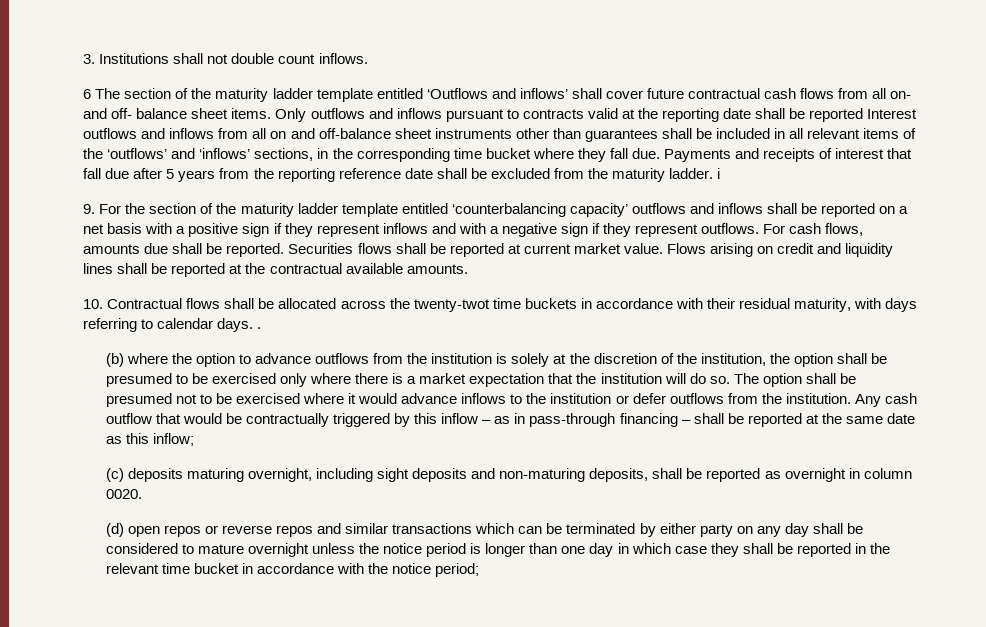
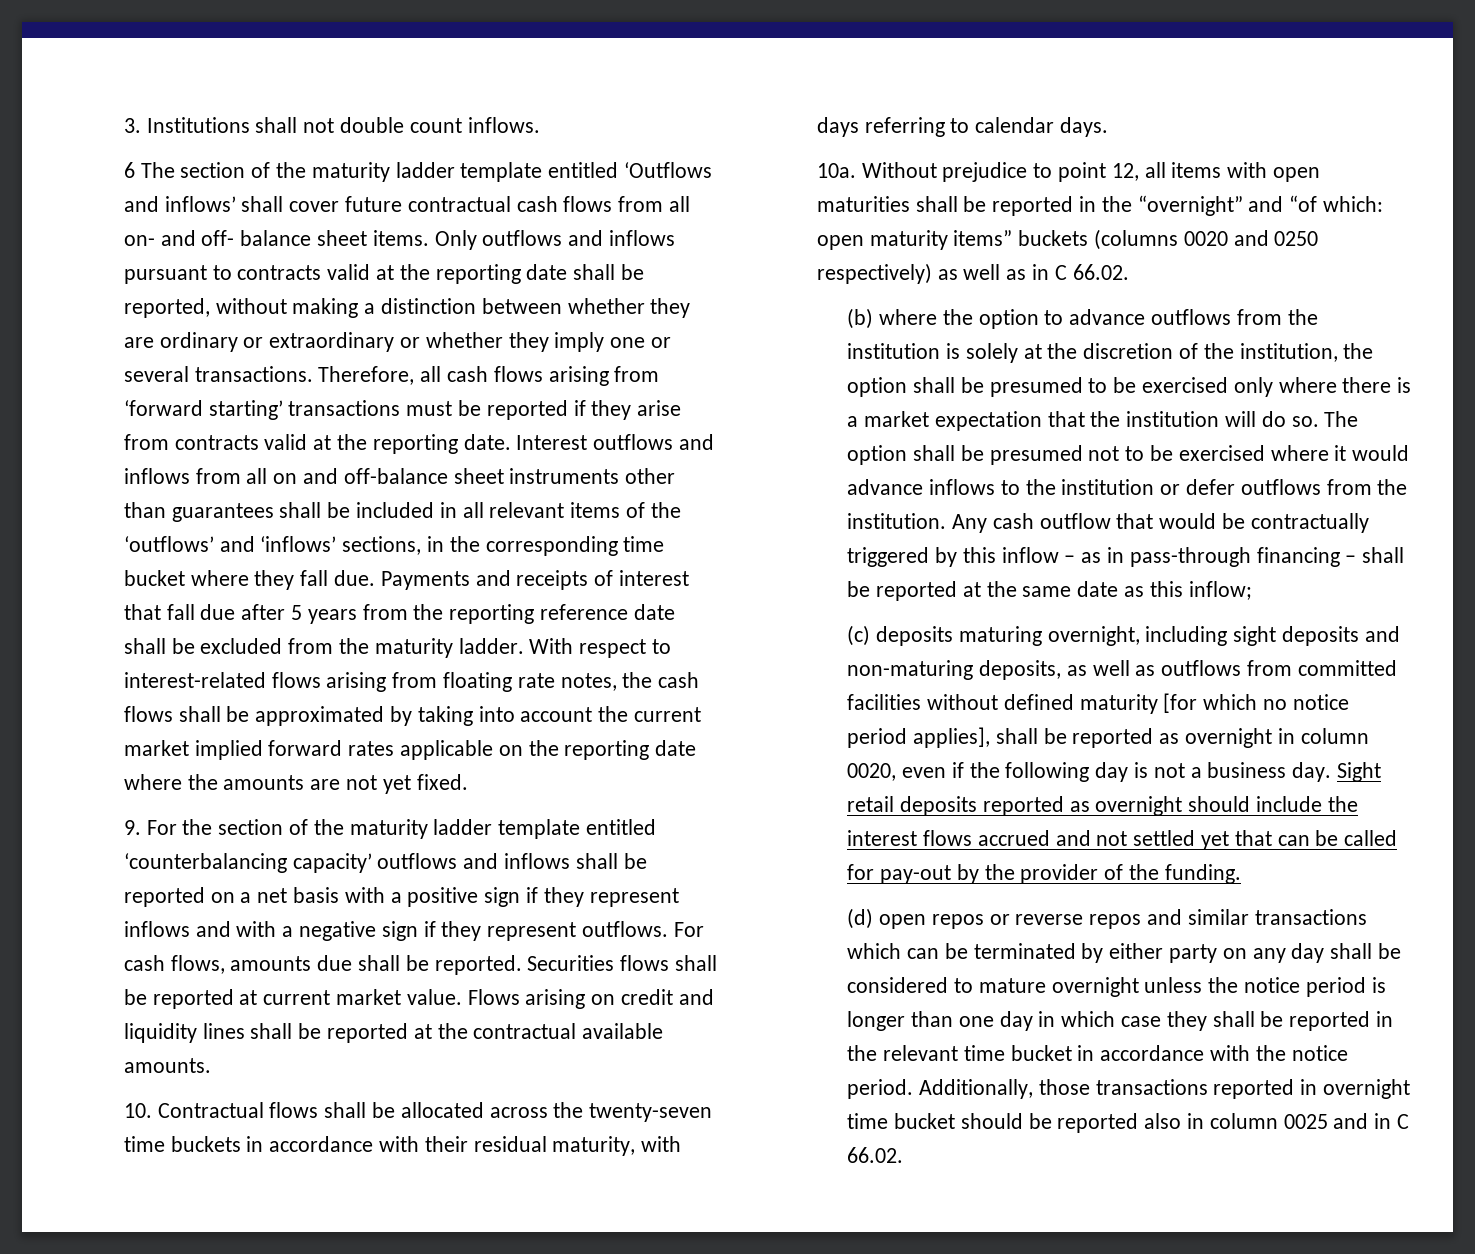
- Only outflows and inflows pursuant to contracts valid at the reporting date shall be reported Interest outflows and inflows from all on and off-balance sheet instruments other than guarantees shall be included in all relevant items of the ‘outflows’ and ‘inflows’ sections, in the corresponding time bucket where they fall due.
+ Only outflows and inflows pursuant to contracts valid at the reporting date shall be reported, without making a distinction between whether they are ordinary or extraordinary or whether they imply one or several transactions. Therefore, all cash flows arising from ‘forward starting’ transactions must be reported if they arise from contracts valid at the reporting date. Interest outflows and inflows from all on and off-balance sheet instruments other than guarantees shall be included in all relevant items of the ‘outflows’ and ‘inflows’ sections, in the corresponding time bucket where they fall due.
- Payments and receipts of interest that fall due after 5 years from the reporting reference date shall be excluded from the maturity ladder. i
+ Payments and receipts of interest that fall due after 5 years from the reporting reference date shall be excluded from the maturity ladder. With respect to interest-related flows arising from floating rate notes, the cash flows shall be approximated by taking into account the current market implied forward rates applicable on the reporting date where the amounts are not yet fixed.
- 10. Contractual flows shall be allocated across the twenty-twot time buckets in accordance with their residual maturity, with days referring to calendar days. .
+ 10. Contractual flows shall be allocated across the twenty-seven time buckets in accordance with their residual maturity, with days referring to calendar days.
+ 10a. Without prejudice to point 12, all items with open maturities shall be reported in the “overnight” and “of which: open maturity items” buckets (columns 0020 and 0250 respectively) as well as in C 66.02.
- (c) deposits maturing overnight, including sight deposits and non-maturing deposits, shall be reported as overnight in column 0020.
+ (c) deposits maturing overnight, including sight deposits and non-maturing deposits, as well as outflows from committed facilities without defined maturity [for which no notice period applies], shall be reported as overnight in column 0020, even if the following day is not a business day. Sight retail deposits reported as overnight should include the interest flows accrued and not settled yet that can be called for pay-out by the provider of the funding.
- (d) open repos or reverse repos and similar transactions which can be terminated by either party on any day shall be considered to mature overnight unless the notice period is longer than one day in which case they shall be reported in the relevant time bucket in accordance with the notice period;
+ (d) open repos or reverse repos and similar transactions which can be terminated by either party on any day shall be considered to mature overnight unless the notice period is longer than one day in which case they shall be reported in the relevant time bucket in accordance with the notice period. Additionally, those transactions reported in overnight time bucket should be reported also in column 0025 and in C 66.02.

